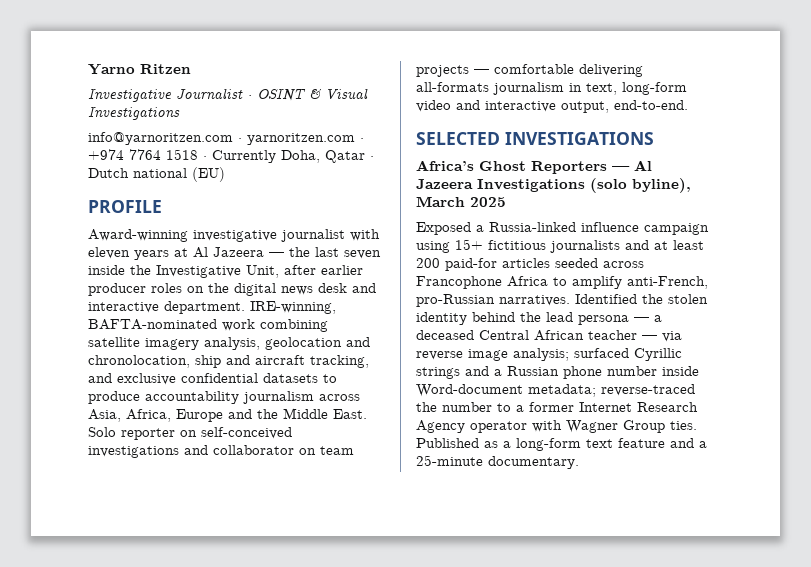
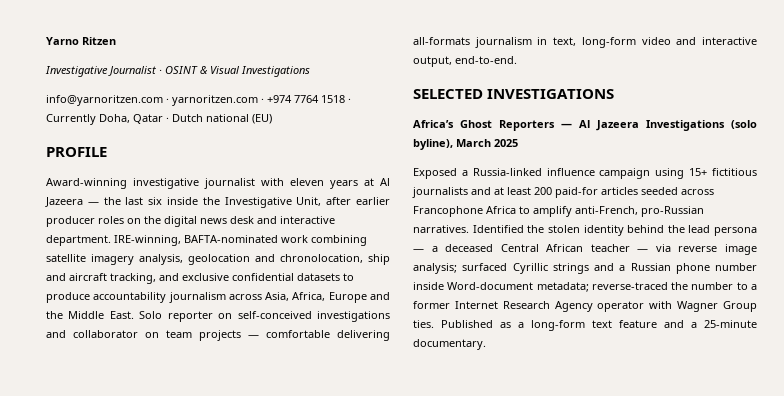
- Award-winning investigative journalist with eleven years at Al Jazeera — the last seven inside the Investigative Unit, after earlier producer roles on the digital news desk and interactive department.
+ Award-winning investigative journalist with eleven years at Al Jazeera — the last six inside the Investigative Unit, after earlier producer roles on the digital news desk and interactive department.

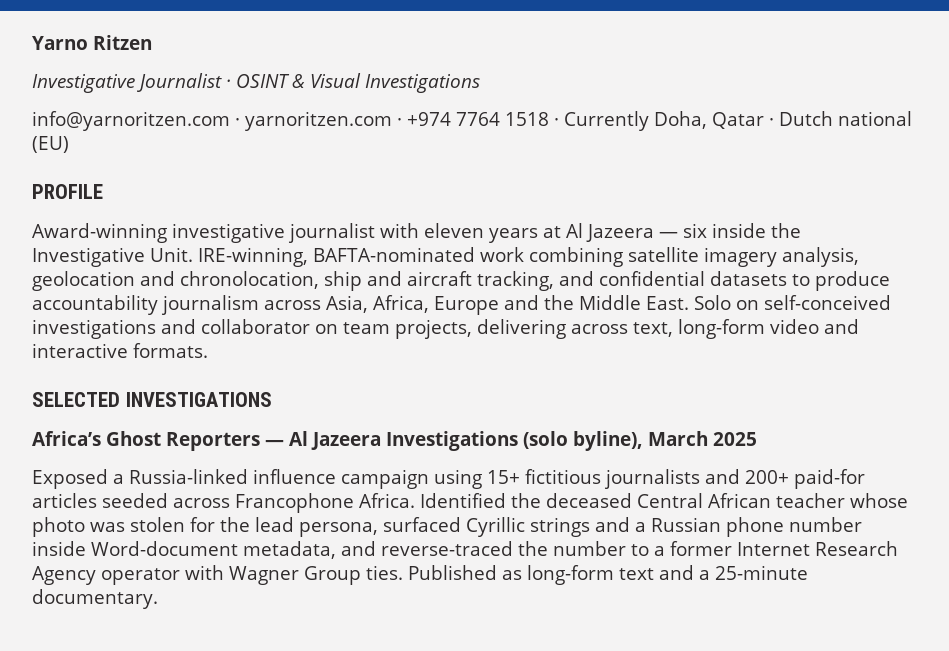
- Award-winning investigative journalist with eleven years at Al Jazeera — the last six inside the Investigative Unit, after earlier producer roles on the digital news desk and interactive department.
+ Award-winning investigative journalist with eleven years at Al Jazeera — six inside the Investigative Unit.
- IRE-winning, BAFTA-nominated work combining satellite imagery analysis, geolocation and chronolocation, ship and aircraft tracking, and exclusive confidential datasets to produce accountability journalism across Asia, Africa, Europe and the Middle East.
+ IRE-winning, BAFTA-nominated work combining satellite imagery analysis, geolocation and chronolocation, ship and aircraft tracking, and confidential datasets to produce accountability journalism across Asia, Africa, Europe and the Middle East.
- Solo reporter on self-conceived investigations and collaborator on team projects — comfortable delivering all-formats journalism in text, long-form video and interactive output, end-to-end.
+ Solo on self-conceived investigations and collaborator on team projects, delivering across text, long-form video and interactive formats.
- Exposed a Russia-linked influence campaign using 15+ fictitious journalists and at least 200 paid-for articles seeded across Francophone Africa to amplify anti-French, pro-Russian narratives. Identified the stolen identity behind the lead persona — a deceased Central African teacher — via reverse image analysis; surfaced Cyrillic strings and a Russian phone number inside Word-document metadata; reverse-traced the number to a former Internet Research Agency operator with Wagner Group ties.
+ Exposed a Russia-linked influence campaign using 15+ fictitious journalists and 200+ paid-for articles seeded across Francophone Africa. Identified the deceased Central African teacher whose photo was stolen for the lead persona, surfaced Cyrillic strings and a Russian phone number inside Word-document metadata, and reverse-traced the number to a former Internet Research Agency operator with Wagner Group ties.
- Published as a long-form text feature and a 25-minute documentary.
+ Published as long-form text and a 25-minute documentary.

